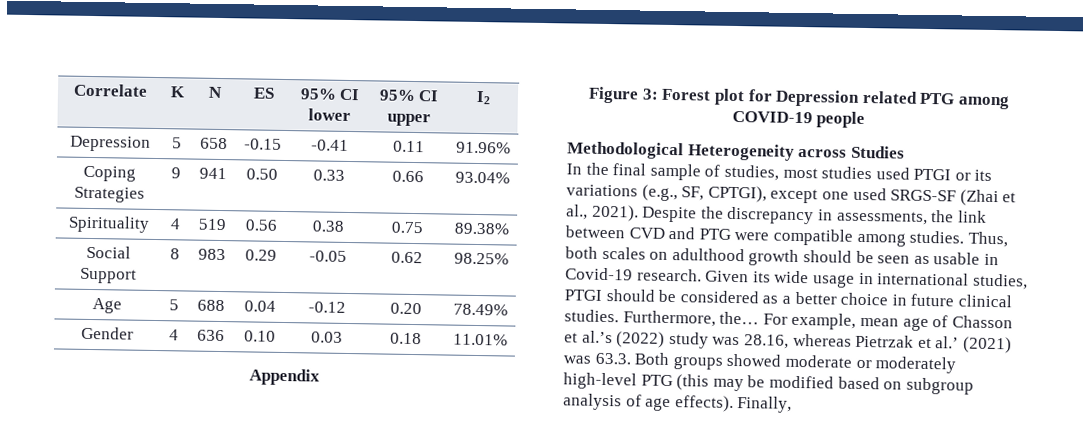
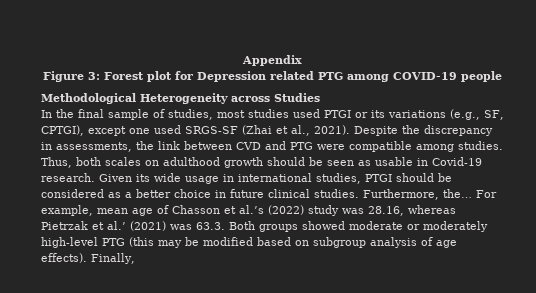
- Correlate | K | N | ES | 95% CI lower | 95% CI upper | I2
- Depression | 5 | 658 | -0.15 | -0.41 | 0.11 | 91.96%
- Coping Strategies | 9 | 941 | 0.50 | 0.33 | 0.66 | 93.04%
- Spirituality | 4 | 519 | 0.56 | 0.38 | 0.75 | 89.38%
- Social Support | 8 | 983 | 0.29 | -0.05 | 0.62 | 98.25%
- Age | 5 | 688 | 0.04 | -0.12 | 0.20 | 78.49%
- Gender | 4 | 636 | 0.10 | 0.03 | 0.18 | 11.01%

